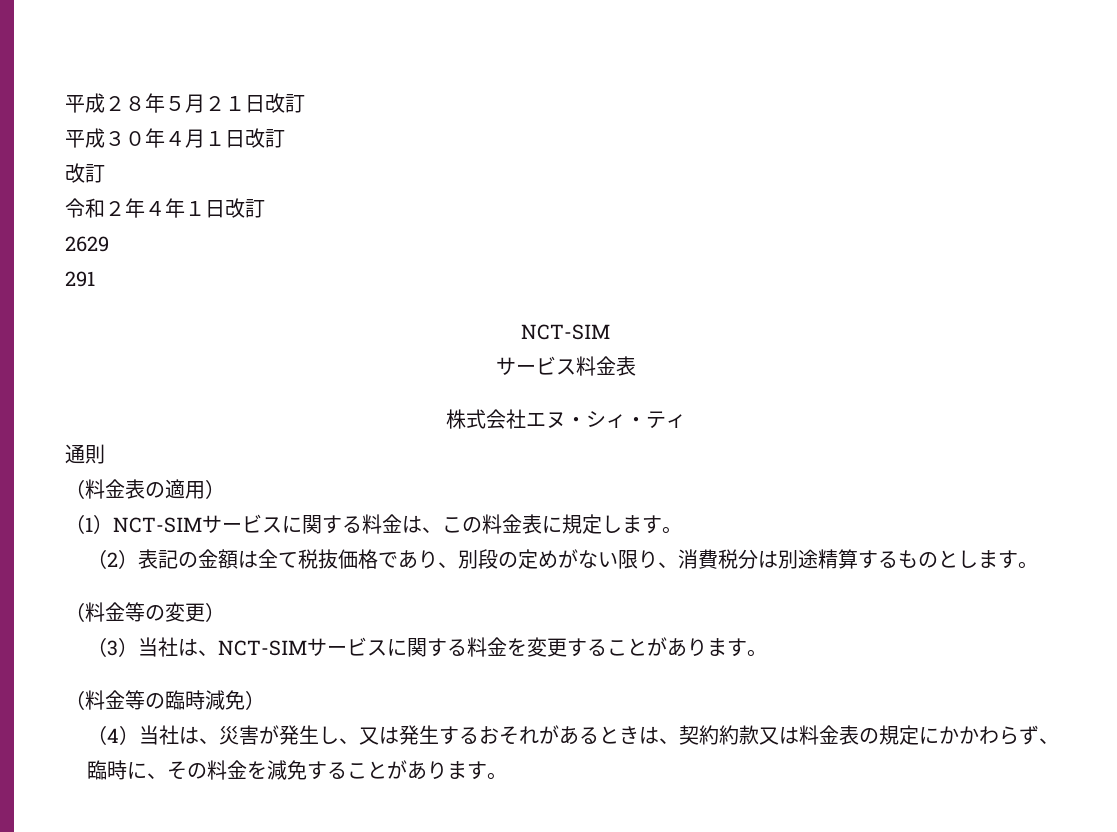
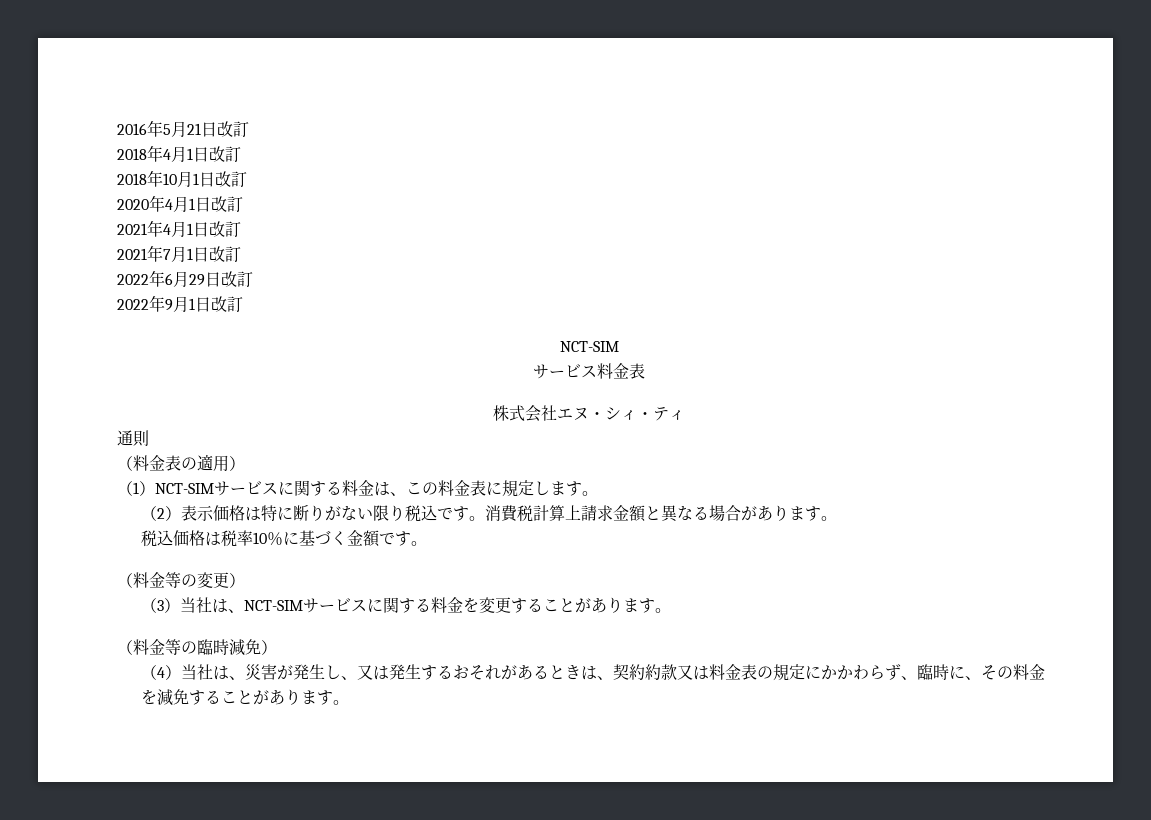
- 平成２８年５月２１日改訂
- 平成３０年４月１日改訂
- 改訂
- 令和２年４年１日改訂
- 2629
- 291
+ 2016年5月21日改訂
+ 2018年4月1日改訂
+ 2018年10月1日改訂
+ 2020年4月1日改訂
+ 2021年4月1日改訂
+ 2021年7月1日改訂
+ 2022年6月29日改訂
+ 2022年9月1日改訂
- （2）表記の金額は全て税抜価格であり、別段の定めがない限り、消費税分は別途精算するものとします。
+ （2）表示価格は特に断りがない限り税込です。消費税計算上請求金額と異なる場合があります。
+ 税込価格は税率10％に基づく金額です。

